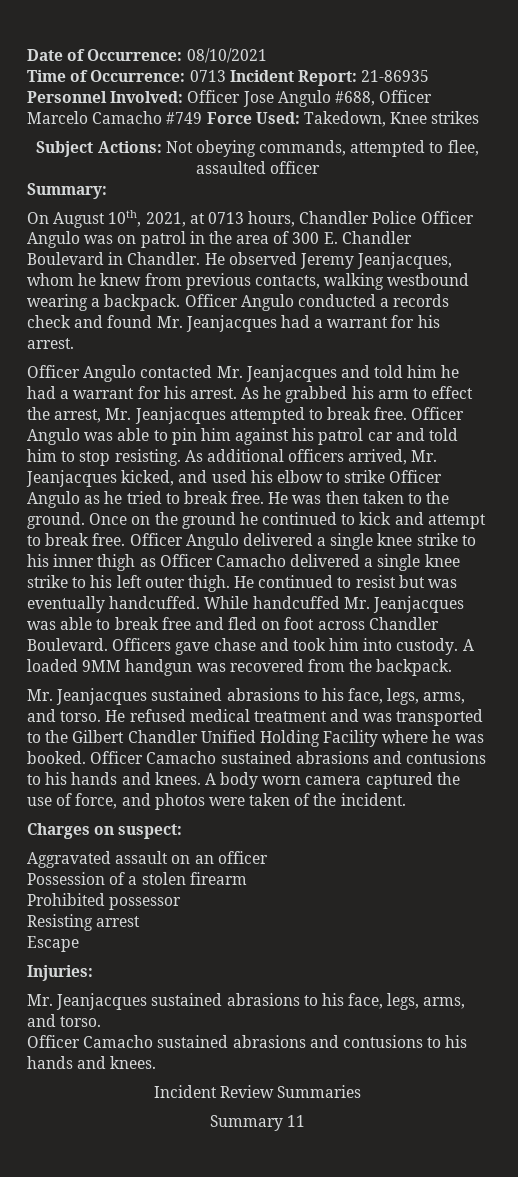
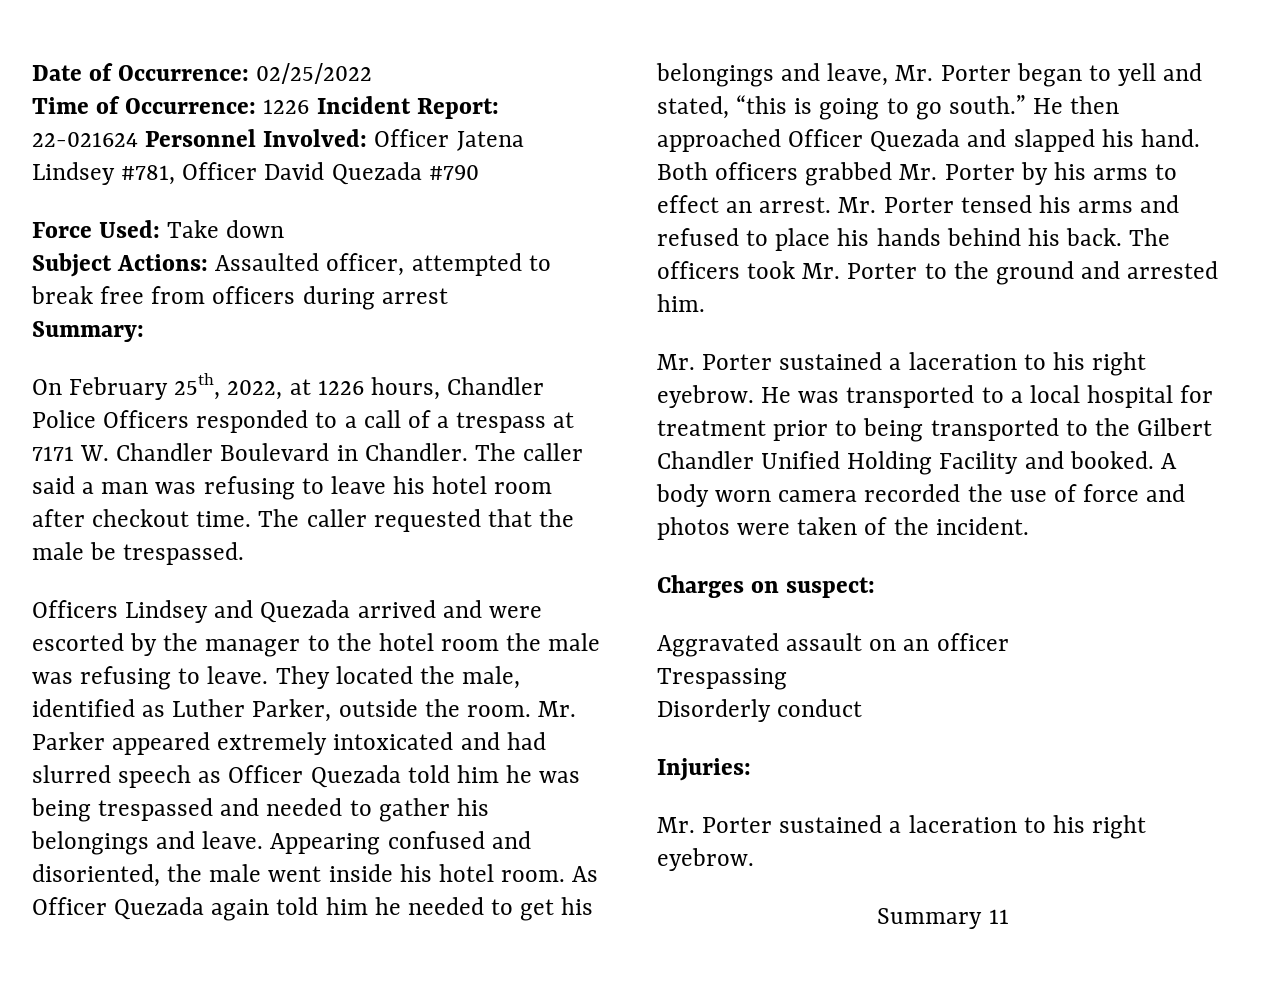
- Date of Occurrence: 08/10/2021
+ Date of Occurrence: 02/25/2022
- Time of Occurrence: 0713 Incident Report: 21-86935 Personnel Involved: Officer Jose Angulo #688, Officer Marcelo Camacho #749 Force Used: Takedown, Knee strikes
- Subject Actions: Not obeying commands, attempted to flee, assaulted officer
+ Time of Occurrence: 1226 Incident Report: 22-021624 Personnel Involved: Officer Jatena Lindsey #781, Officer David Quezada #790
+ Force Used: Take down
+ Subject Actions: Assaulted officer, attempted to break free from officers during arrest
  Summary:
- On August 10th, 2021, at 0713 hours, Chandler Police Officer Angulo was on patrol in the area of 300 E. Chandler Boulevard in Chandler. He observed Jeremy Jeanjacques, whom he knew from previous contacts, walking westbound wearing a backpack. Officer Angulo conducted a records check and found Mr. Jeanjacques had a warrant for his arrest.
- Officer Angulo contacted Mr. Jeanjacques and told him he had a warrant for his arrest. As he grabbed his arm to effect the arrest, Mr. Jeanjacques attempted to break free. Officer Angulo was able to pin him against his patrol car and told him to stop resisting. As additional officers arrived, Mr. Jeanjacques kicked, and used his elbow to strike Officer Angulo as he tried to break free. He was then taken to the ground. Once on the ground he continued to kick and attempt to break free. Officer Angulo delivered a single knee strike to his inner thigh as Officer Camacho delivered a single knee strike to his left outer thigh. He continued to resist but was eventually handcuffed. While handcuffed Mr. Jeanjacques was able to break free and fled on foot across Chandler Boulevard. Officers gave chase and took him into custody. A loaded 9MM handgun was recovered from the backpack.
- Mr. Jeanjacques sustained abrasions to his face, legs, arms, and torso. He refused medical treatment and was transported to the Gilbert Chandler Unified Holding Facility where he was booked. Officer Camacho sustained abrasions and contusions to his hands and knees.
+ On February 25th, 2022, at 1226 hours, Chandler Police Officers responded to a call of a trespass at 7171 W. Chandler Boulevard in Chandler. The caller said a man was refusing to leave his hotel room after checkout time. The caller requested that the male be trespassed.
+ Officers Lindsey and Quezada arrived and were escorted by the manager to the hotel room the male was refusing to leave. They located the male, identified as Luther Parker, outside the room. Mr. Parker appeared extremely intoxicated and had slurred speech as Officer Quezada told him he was being trespassed and needed to gather his belongings and leave. Appearing confused and disoriented, the male went inside his hotel room. As Officer Quezada again told him he needed to get his belongings and leave, Mr. Porter began to yell and stated, “this is going to go south.” He then approached Officer Quezada and slapped his hand. Both officers grabbed Mr. Porter by his arms to effect an arrest. Mr. Porter tensed his arms and refused to place his hands behind his back. The officers took Mr. Porter to the ground and arrested him.
+ Mr. Porter sustained a laceration to his right eyebrow. He was transported to a local hospital for treatment prior to being transported to the Gilbert Chandler Unified Holding Facility and booked.
- A body worn camera captured the use of force, and photos were taken of the incident.
+ A body worn camera recorded the use of force and photos were taken of the incident.
- Possession of a stolen firearm
- Prohibited possessor
- Resisting arrest
- Escape
+ Trespassing
+ Disorderly conduct
  Injuries:
- Mr. Jeanjacques sustained abrasions to his face, legs, arms, and torso.
- Officer Camacho sustained abrasions and contusions to his hands and knees.
- Incident Review Summaries
+ Mr. Porter sustained a laceration to his right eyebrow.

